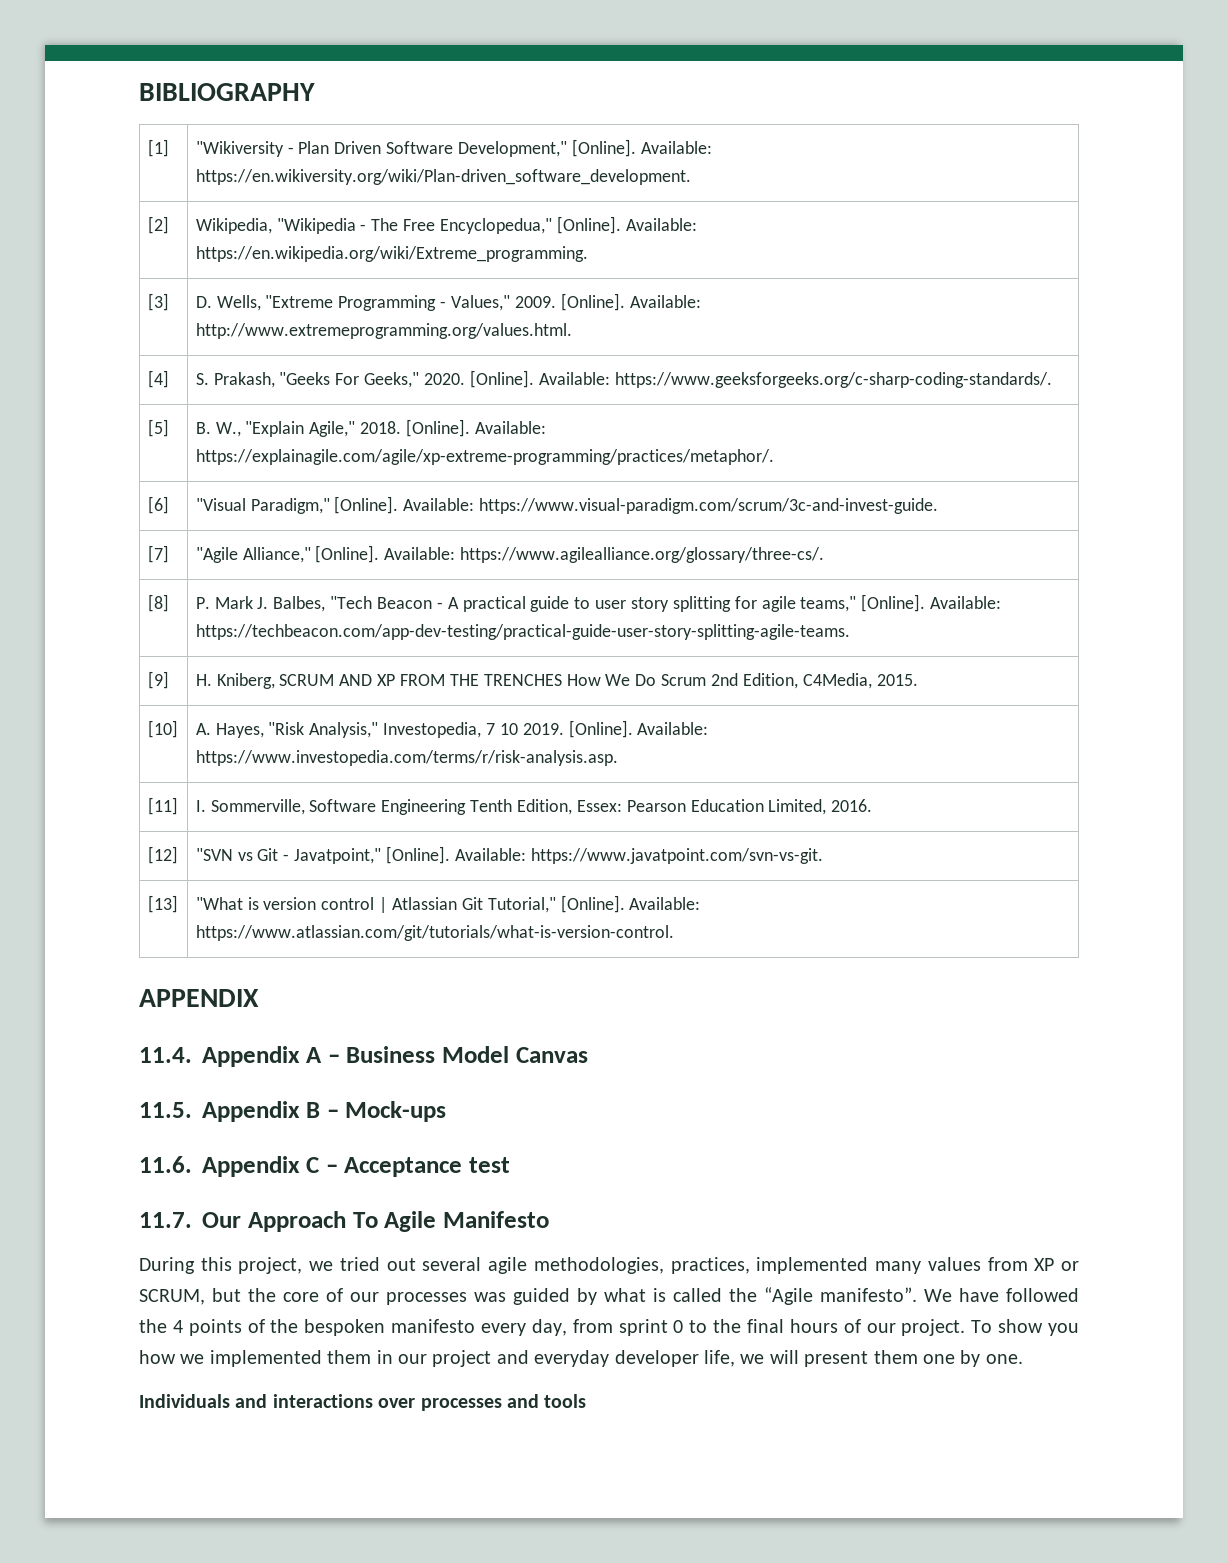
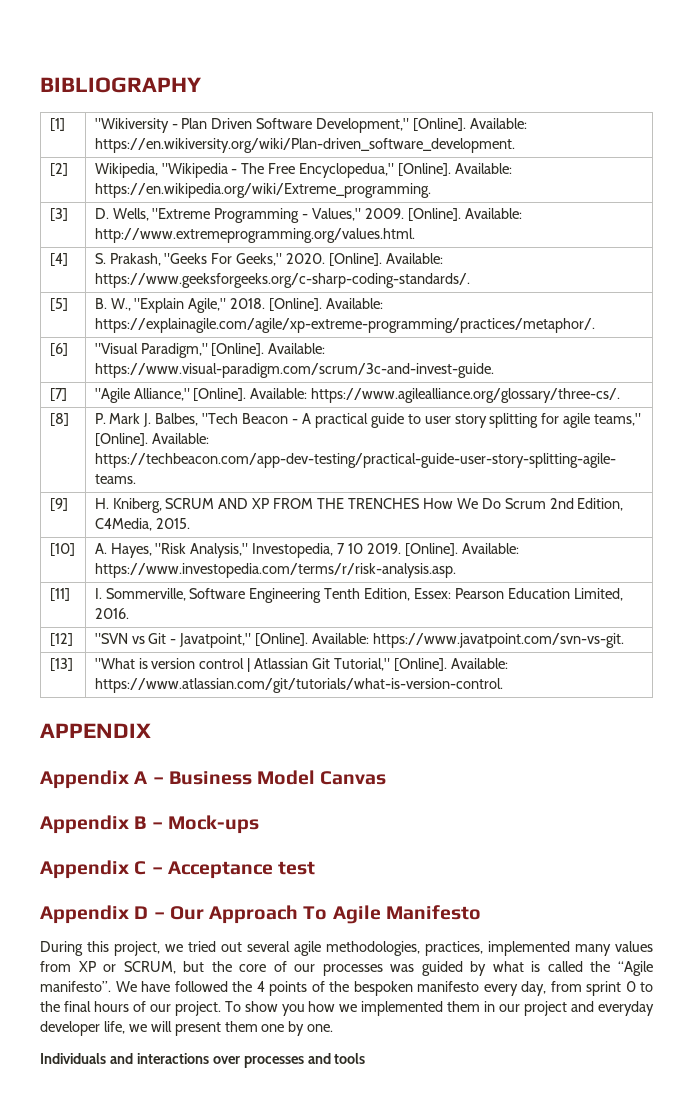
- 11.4. Appendix A – Business Model Canvas
+ Appendix A – Business Model Canvas
- 11.5. Appendix B – Mock-ups
+ Appendix B – Mock-ups
- 11.6. Appendix C – Acceptance test
+ Appendix C – Acceptance test
- 11.7. Our Approach To Agile Manifesto
+ Appendix D – Our Approach To Agile Manifesto

